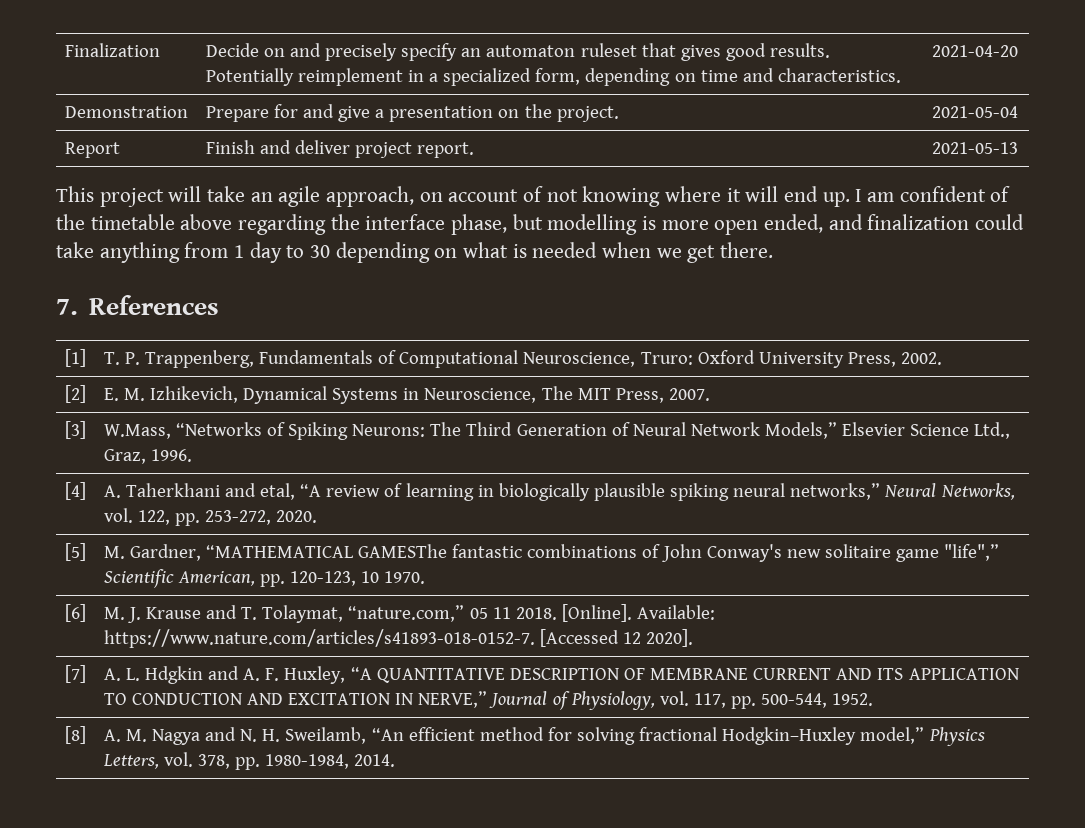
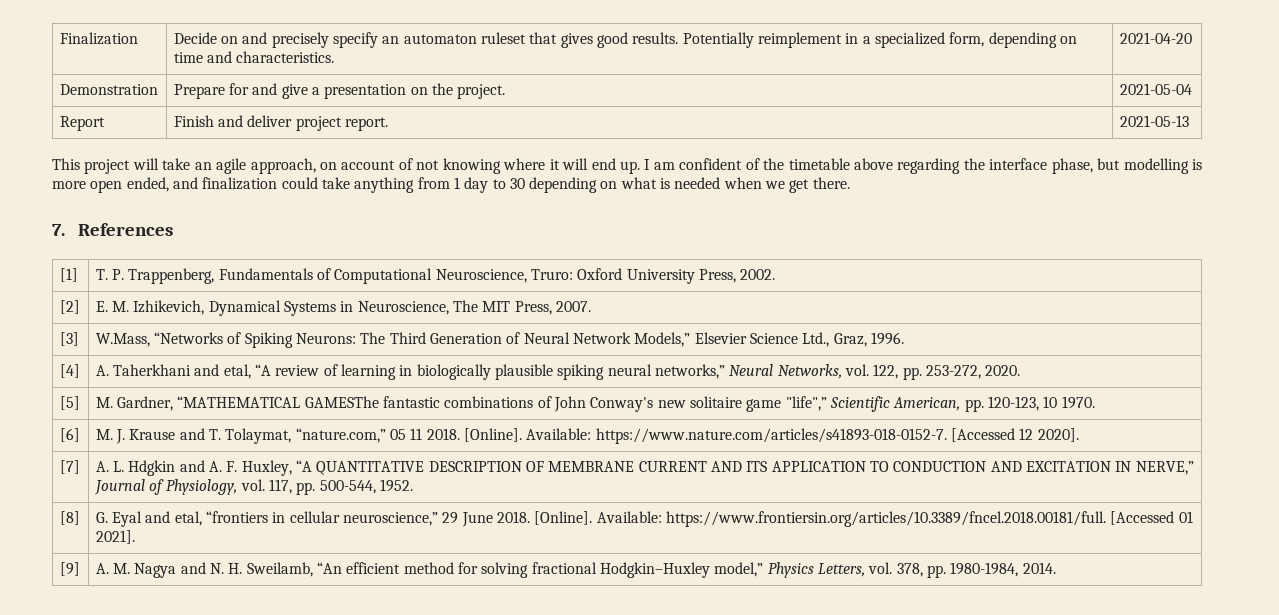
- [8] | A. M. Nagya and N. H. Sweilamb, “An efficient method for solving fractional Hodgkin–Huxley model,” Physics Letters, vol. 378, pp. 1980-1984, 2014.
+ [8] | G. Eyal and etal, “frontiers in cellular neuroscience,” 29 June 2018. [Online]. Available: https://www.frontiersin.org/articles/10.3389/fncel.2018.00181/full. [Accessed 01 2021].
+ [9] | A. M. Nagya and N. H. Sweilamb, “An efficient method for solving fractional Hodgkin–Huxley model,” Physics Letters, vol. 378, pp. 1980-1984, 2014.

